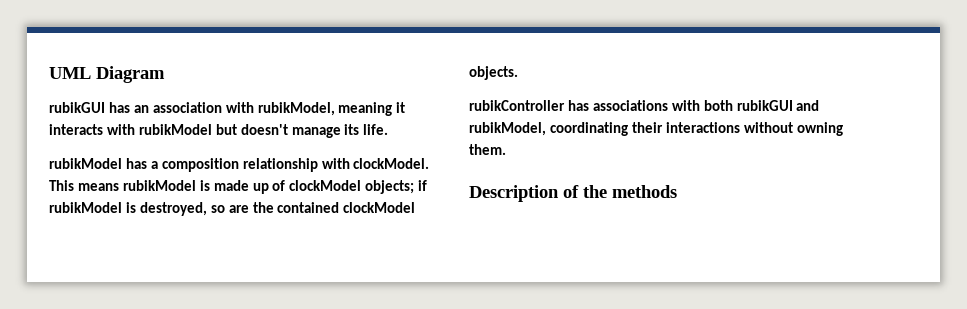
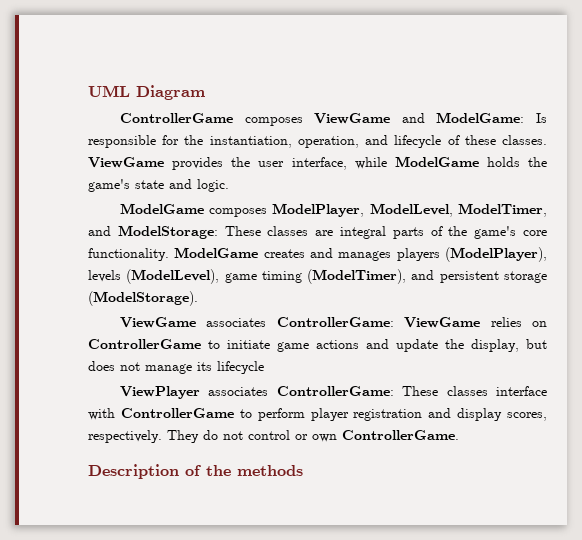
- rubikGUI has an association with rubikModel, meaning it interacts with rubikModel but doesn't manage its life.
- rubikModel has a composition relationship with clockModel. This means rubikModel is made up of clockModel objects; if rubikModel is destroyed, so are the contained clockModel objects.
- rubikController has associations with both rubikGUI and rubikModel, coordinating their interactions without owning them.
+ ControllerGame composes ViewGame and ModelGame: Is responsible for the instantiation, operation, and lifecycle of these classes. ViewGame provides the user interface, while ModelGame holds the game's state and logic.
+ ModelGame composes ModelPlayer, ModelLevel, ModelTimer, and ModelStorage: These classes are integral parts of the game's core functionality. ModelGame creates and manages players (ModelPlayer), levels (ModelLevel), game timing (ModelTimer), and persistent storage (ModelStorage).
+ ViewGame associates ControllerGame: ViewGame relies on ControllerGame to initiate game actions and update the display, but does not manage its lifecycle
+ ViewPlayer associates ControllerGame: These classes interface with ControllerGame to perform player registration and display scores, respectively. They do not control or own ControllerGame.

